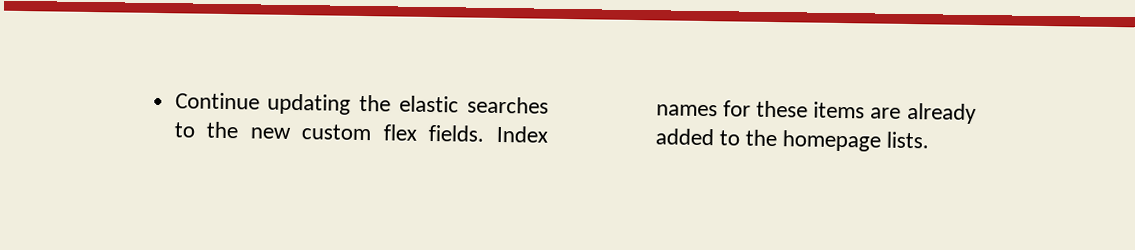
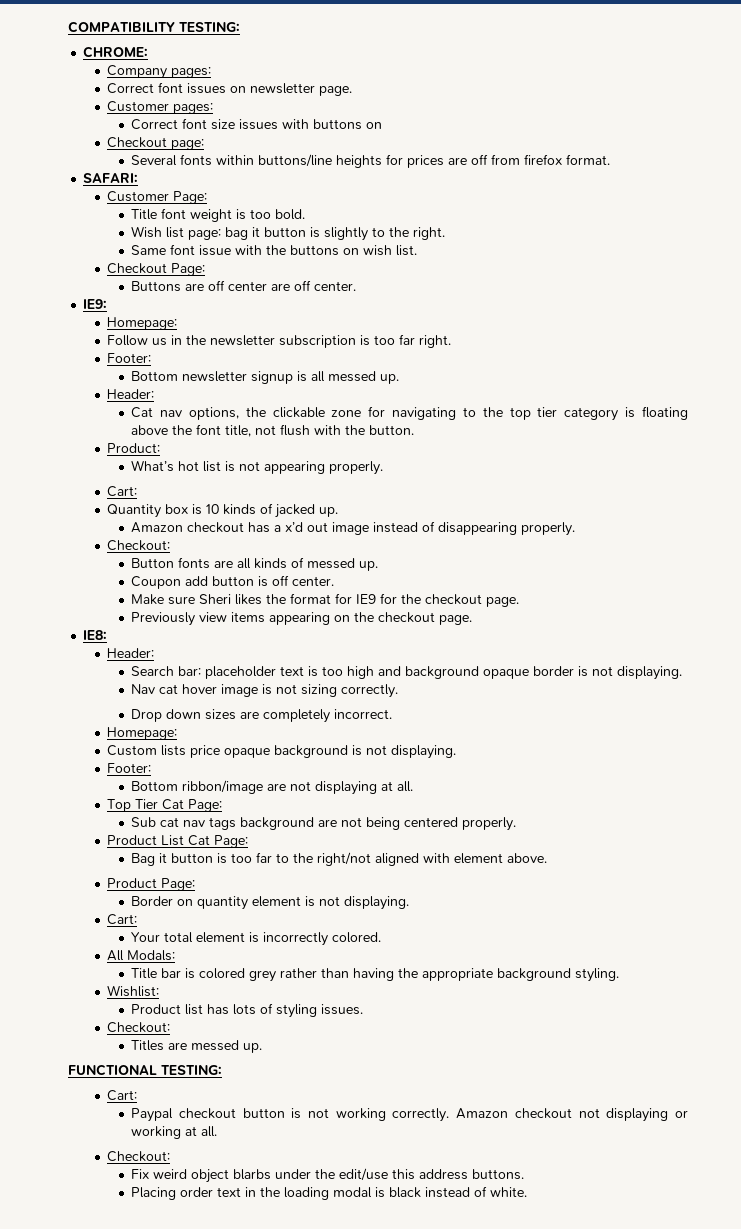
- Continue updating the elastic searches to the new custom flex fields. Index names for these items are already added to the homepage lists.
+ COMPATIBILITY TESTING:
+ CHROME:
+ Company pages:
+ Correct font issues on newsletter page.
+ Customer pages:
+ Correct font size issues with buttons on
+ Checkout page:
+ Several fonts within buttons/line heights for prices are off from firefox format.
+ SAFARI:
+ Customer Page:
+ Title font weight is too bold.
+ Wish list page: bag it button is slightly to the right.
+ Same font issue with the buttons on wish list.
+ Checkout Page:
+ Buttons are off center are off center.
+ IE9:
+ Homepage:
+ Follow us in the newsletter subscription is too far right.
+ Footer:
+ Bottom newsletter signup is all messed up.
+ Header:
+ Cat nav options, the clickable zone for navigating to the top tier category is floating above the font title, not flush with the button.
+ Product:
+ What’s hot list is not appearing properly.
+ Cart:
+ Quantity box is 10 kinds of jacked up.
+ Amazon checkout has a x’d out image instead of disappearing properly.
+ Checkout:
+ Button fonts are all kinds of messed up.
+ Coupon add button is off center.
+ Make sure Sheri likes the format for IE9 for the checkout page.
+ Previously view items appearing on the checkout page.
+ IE8:
+ Header:
+ Search bar: placeholder text is too high and background opaque border is not displaying.
+ Nav cat hover image is not sizing correctly.
+ Drop down sizes are completely incorrect.
+ Homepage:
+ Custom lists price opaque background is not displaying.
+ Footer:
+ Bottom ribbon/image are not displaying at all.
+ Top Tier Cat Page:
+ Sub cat nav tags background are not being centered properly.
+ Product List Cat Page:
+ Bag it button is too far to the right/not aligned with element above.
+ Product Page:
+ Border on quantity element is not displaying.
+ Cart:
+ Your total element is incorrectly colored.
+ All Modals:
+ Title bar is colored grey rather than having the appropriate background styling.
+ Wishlist:
+ Product list has lots of styling issues.
+ Checkout:
+ Titles are messed up.
+ FUNCTIONAL TESTING:
+ Cart:
+ Paypal checkout button is not working correctly. Amazon checkout not displaying or working at all.
+ Checkout:
+ Fix weird object blarbs under the edit/use this address buttons.
+ Placing order text in the loading modal is black instead of white.

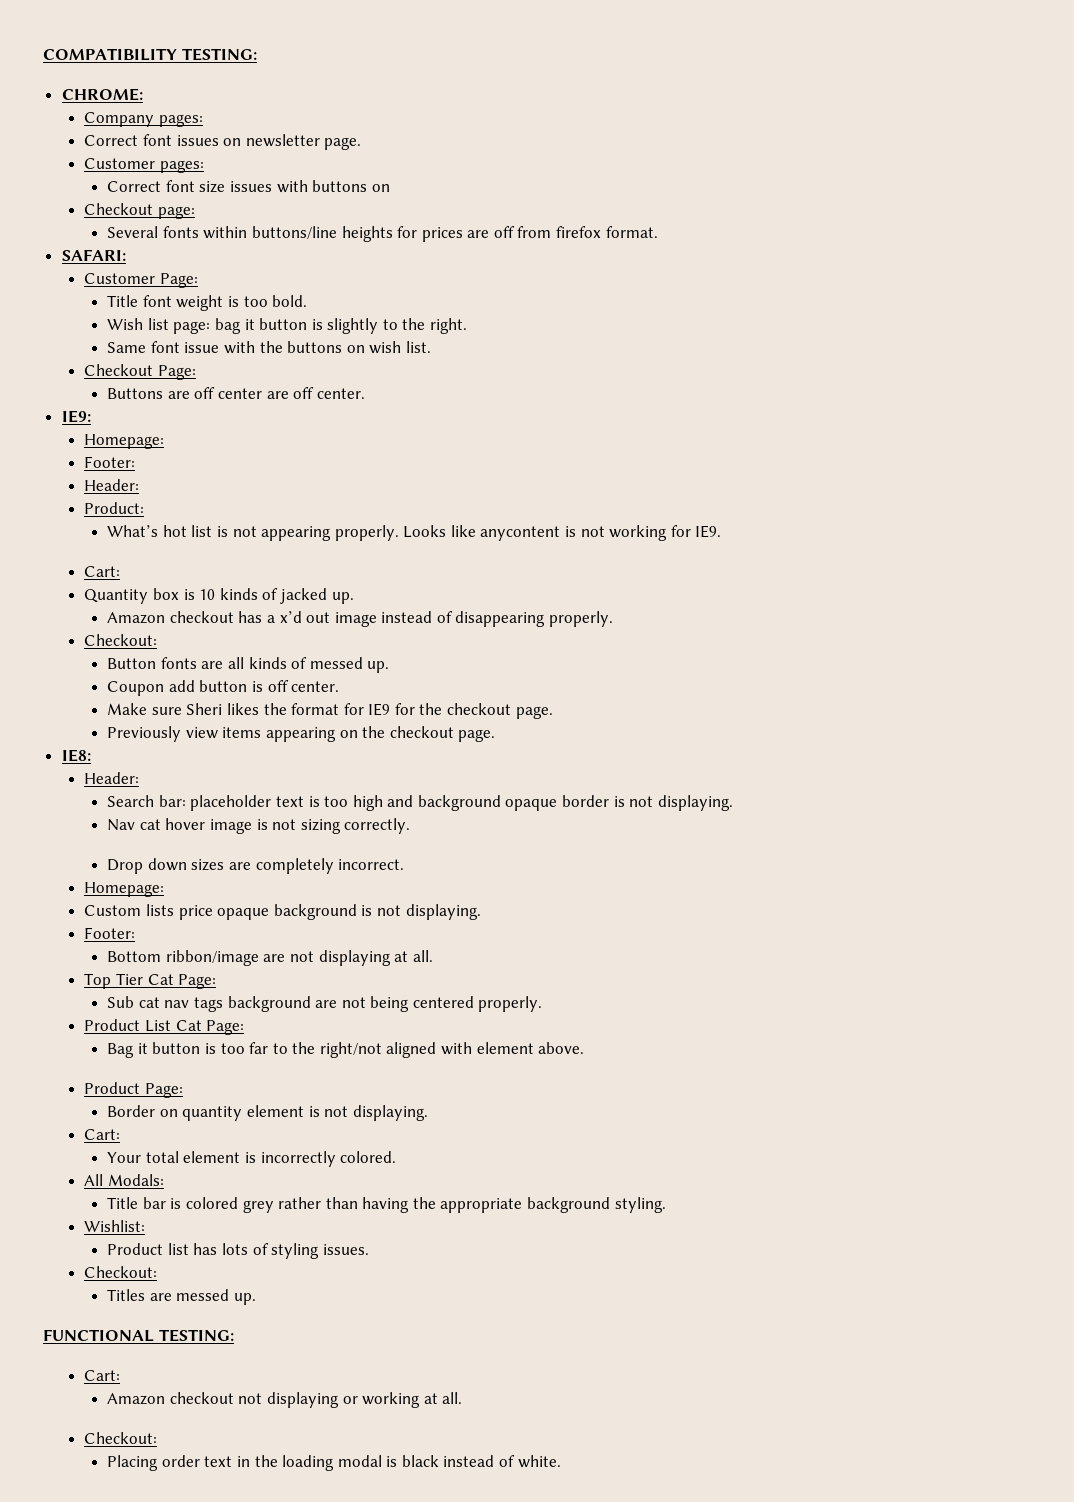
  IE9:
  Homepage:
- Follow us in the newsletter subscription is too far right.
  Footer:
- Bottom newsletter signup is all messed up.
  Header:
- Cat nav options, the clickable zone for navigating to the top tier category is floating above the font title, not flush with the button.
+ Looks like anycontent is not working for IE9.
- Paypal checkout button is not working correctly.
- Fix weird object blarbs under the edit/use this address buttons.

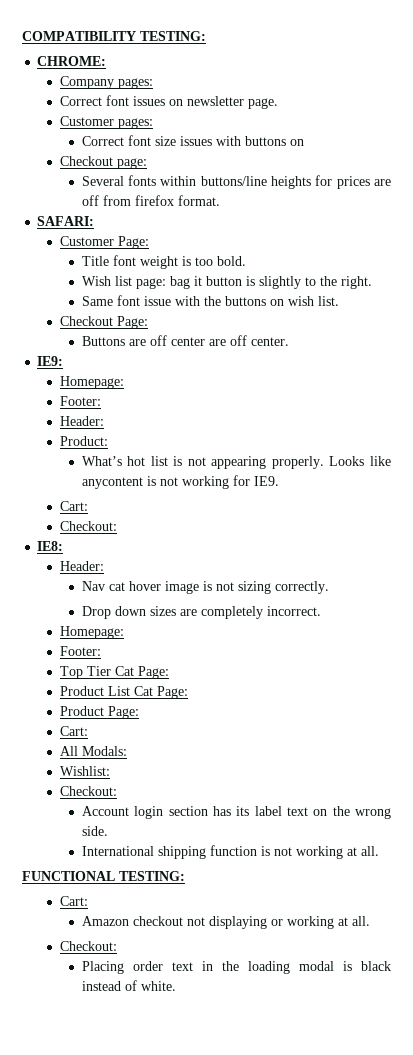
  Looks like anycontent is not working for IE9.
  Cart:
- Quantity box is 10 kinds of jacked up.
- Amazon checkout has a x’d out image instead of disappearing properly.
  Checkout:
- Button fonts are all kinds of messed up.
- Coupon add button is off center.
- Make sure Sheri likes the format for IE9 for the checkout page.
- Previously view items appearing on the checkout page.
  IE8:
  Header:
- Search bar: placeholder text is too high and background opaque border is not displaying.
  Drop down sizes are completely incorrect.
  Homepage:
- Custom lists price opaque background is not displaying.
  Footer:
- Bottom ribbon/image are not displaying at all.
  Top Tier Cat Page:
- Sub cat nav tags background are not being centered properly.
  Product List Cat Page:
- Bag it button is too far to the right/not aligned with element above.
  Product Page:
- Border on quantity element is not displaying.
  Cart:
- Your total element is incorrectly colored.
  All Modals:
- Title bar is colored grey rather than having the appropriate background styling.
  Wishlist:
- Product list has lots of styling issues.
  Checkout:
- Titles are messed up.
+ Account login section has its label text on the wrong side.
+ International shipping function is not working at all.

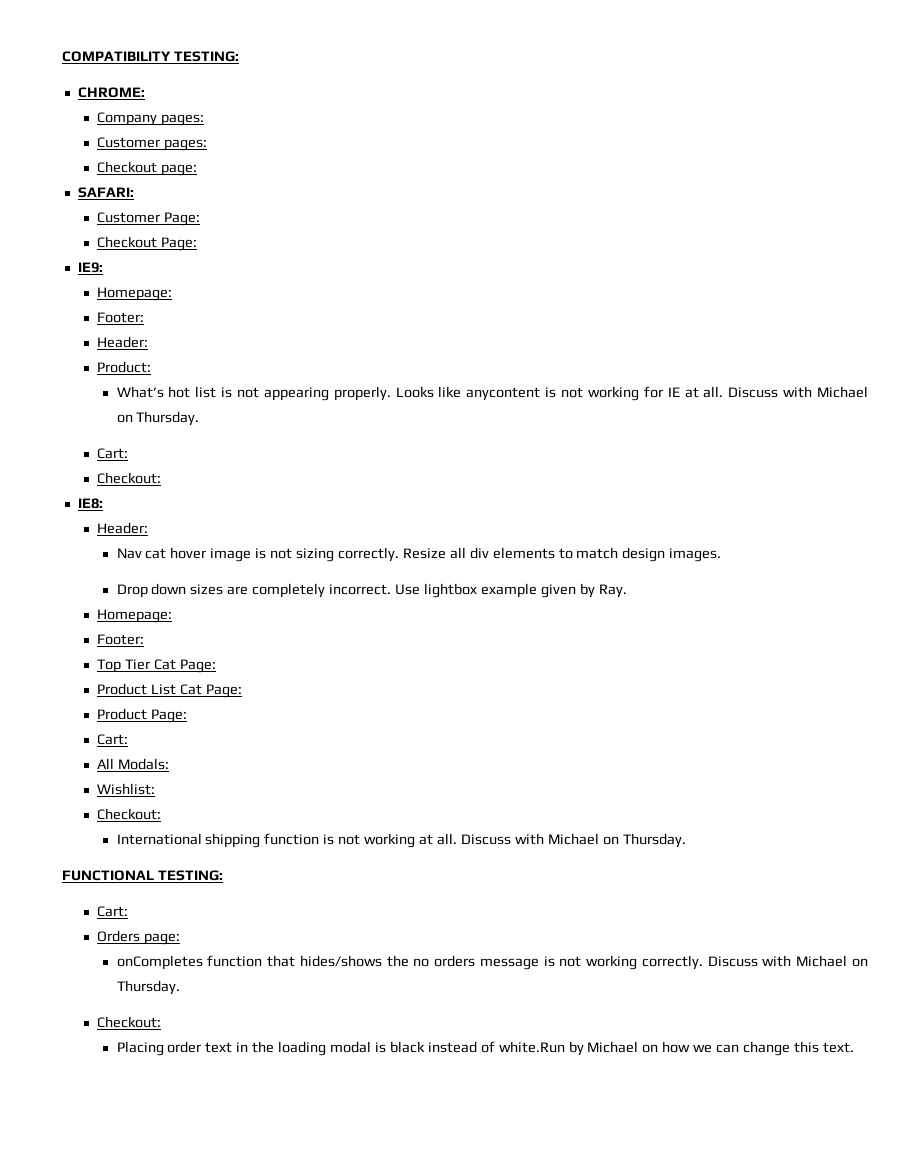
- Correct font issues on newsletter page.
  Customer pages:
- Correct font size issues with buttons on
  Checkout page:
- Several fonts within buttons/line heights for prices are off from firefox format.
  SAFARI:
  Customer Page:
- Title font weight is too bold.
- Wish list page: bag it button is slightly to the right.
- Same font issue with the buttons on wish list.
  Checkout Page:
- Buttons are off center are off center.
- Looks like anycontent is not working for IE9.
+ Looks like anycontent is not working for IE at all. Discuss with Michael on Thursday.
+ Resize all div elements to match design images.
+ Use lightbox example given by Ray.
- Account login section has its label text on the wrong side.
- International shipping function is not working at all.
+ International shipping function is not working at all. Discuss with Michael on Thursday.
  FUNCTIONAL TESTING:
  Cart:
- Amazon checkout not displaying or working at all.
+ Orders page:
+ onCompletes function that hides/shows the no orders message is not working correctly. Discuss with Michael on Thursday.
- Placing order text in the loading modal is black instead of white.
+ Placing order text in the loading modal is black instead of white.Run by Michael on how we can change this text.

